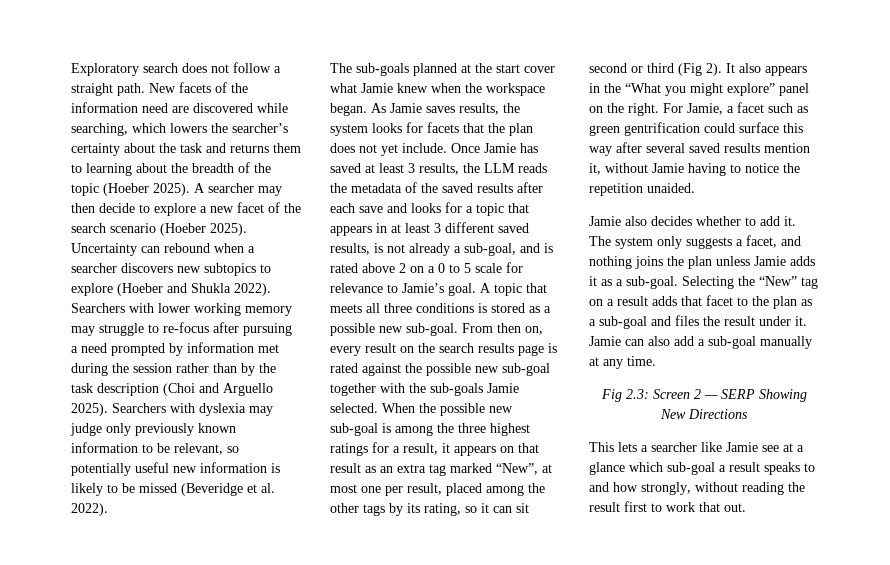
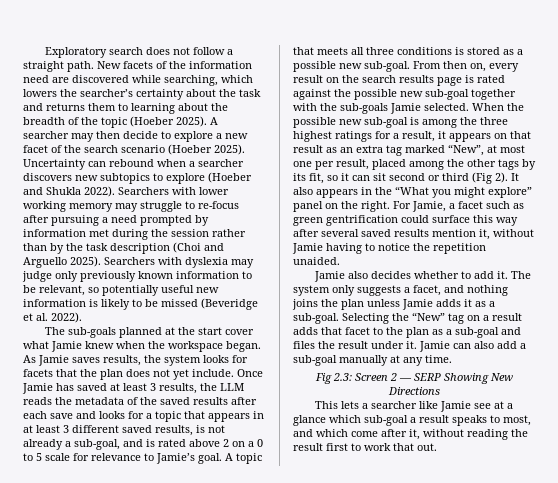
- When the possible new sub-goal is among the three highest ratings for a result, it appears on that result as an extra tag marked “New”, at most one per result, placed among the other tags by its rating, so it can sit second or third (Fig 2).
+ When the possible new sub-goal is among the three highest ratings for a result, it appears on that result as an extra tag marked “New”, at most one per result, placed among the other tags by its fit, so it can sit second or third (Fig 2).
- This lets a searcher like Jamie see at a glance which sub-goal a result speaks to and how strongly, without reading the result first to work that out.
+ This lets a searcher like Jamie see at a glance which sub-goal a result speaks to most, and which come after it, without reading the result first to work that out.

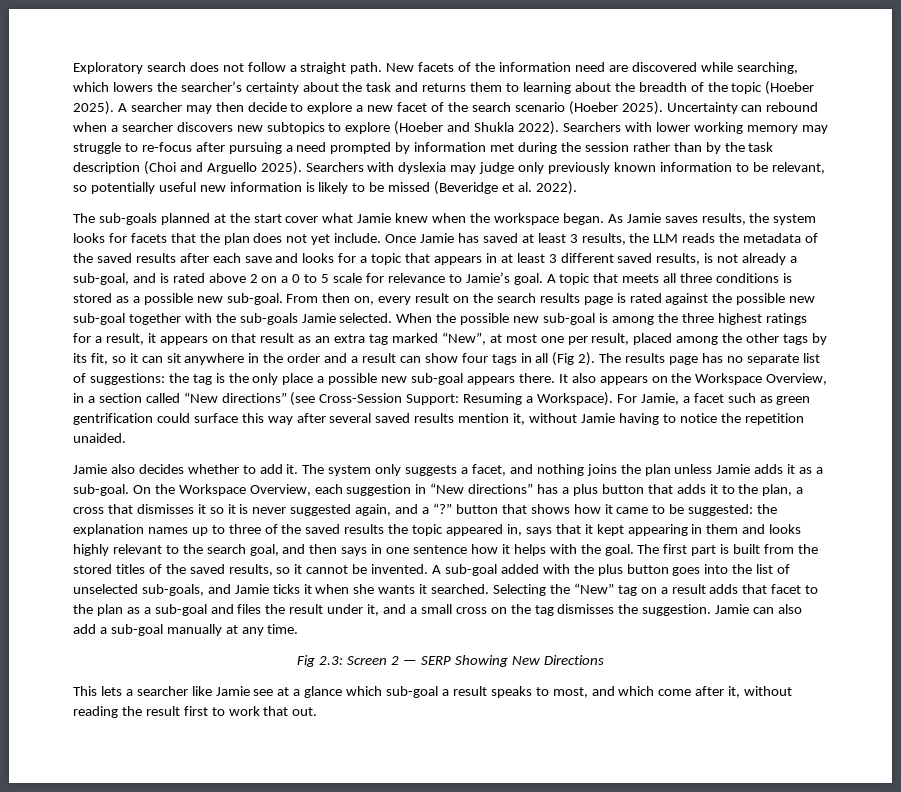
- When the possible new sub-goal is among the three highest ratings for a result, it appears on that result as an extra tag marked “New”, at most one per result, placed among the other tags by its fit, so it can sit second or third (Fig 2). It also appears in the “What you might explore” panel on the right.
+ When the possible new sub-goal is among the three highest ratings for a result, it appears on that result as an extra tag marked “New”, at most one per result, placed among the other tags by its fit, so it can sit anywhere in the order and a result can show four tags in all (Fig 2). The results page has no separate list of suggestions: the tag is the only place a possible new sub-goal appears there. It also appears on the Workspace Overview, in a section called “New directions” (see Cross-Session Support: Resuming a Workspace).
+ On the Workspace Overview, each suggestion in “New directions” has a plus button that adds it to the plan, a cross that dismisses it so it is never suggested again, and a “?” button that shows how it came to be suggested: the explanation names up to three of the saved results the topic appeared in, says that it kept appearing in them and looks highly relevant to the search goal, and then says in one sentence how it helps with the goal. The first part is built from the stored titles of the saved results, so it cannot be invented. A sub-goal added with the plus button goes into the list of unselected sub-goals, and Jamie ticks it when she wants it searched.
- Selecting the “New” tag on a result adds that facet to the plan as a sub-goal and files the result under it.
+ Selecting the “New” tag on a result adds that facet to the plan as a sub-goal and files the result under it, and a small cross on the tag dismisses the suggestion.

